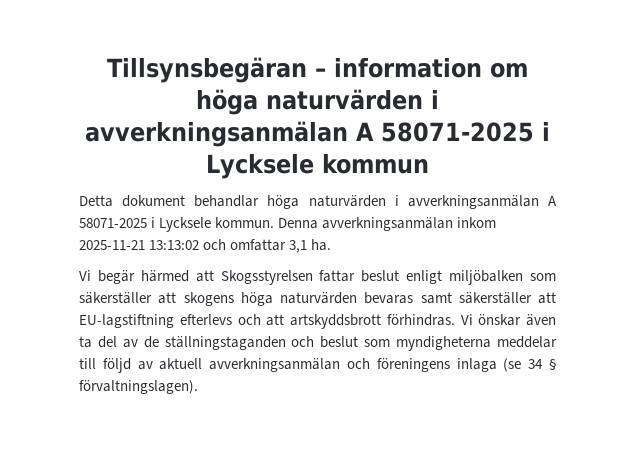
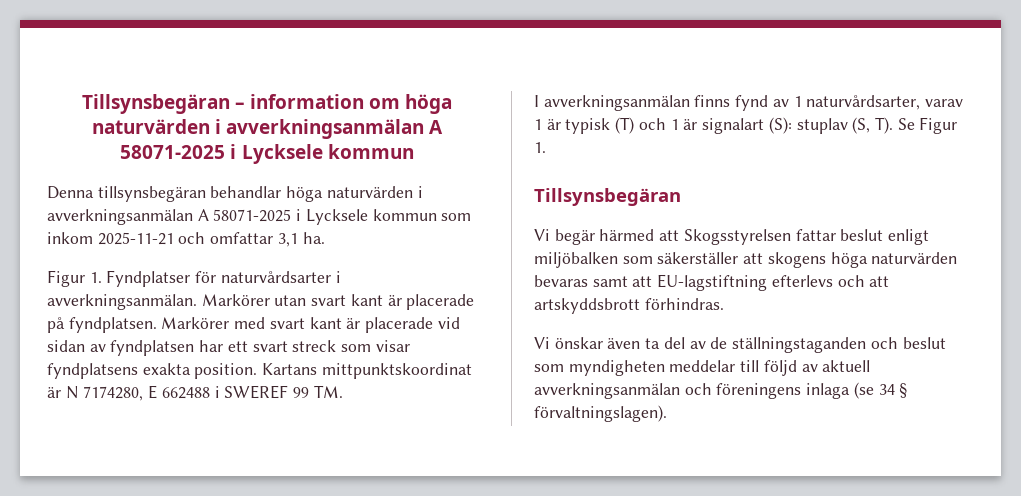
- Detta dokument behandlar höga naturvärden i avverkningsanmälan A 58071-2025 i Lycksele kommun. Denna avverkningsanmälan inkom 2025-11-21 13:13:02 och omfattar 3,1 ha.
+ Denna tillsynsbegäran behandlar höga naturvärden i avverkningsanmälan A 58071-2025 i Lycksele kommun som inkom 2025-11-21 och omfattar 3,1 ha.
+ Figur 1. Fyndplatser för naturvårdsarter i avverkningsanmälan. Markörer utan svart kant är placerade på fyndplatsen. Markörer med svart kant är placerade vid sidan av fyndplatsen har ett svart streck som visar fyndplatsens exakta position. Kartans mittpunktskoordinat är N 7174280, E 662488 i SWEREF 99 TM.
+ I avverkningsanmälan finns fynd av 1 naturvårdsarter, varav 1 är typisk (T) och 1 är signalart (S): stuplav (S, T). Se Figur 1.
+ Tillsynsbegäran
- Vi begär härmed att Skogsstyrelsen fattar beslut enligt miljöbalken som säkerställer att skogens höga naturvärden bevaras samt säkerställer att EU-lagstiftning efterlevs och att artskyddsbrott förhindras. Vi önskar även ta del av de ställningstaganden och beslut som myndigheterna meddelar till följd av aktuell avverkningsanmälan och föreningens inlaga (se 34 § förvaltningslagen).
+ Vi begär härmed att Skogsstyrelsen fattar beslut enligt miljöbalken som säkerställer att skogens höga naturvärden bevaras samt att EU-lagstiftning efterlevs och att artskyddsbrott förhindras.
+ Vi önskar även ta del av de ställningstaganden och beslut som myndigheten meddelar till följd av aktuell avverkningsanmälan och föreningens inlaga (se 34 § förvaltningslagen).

